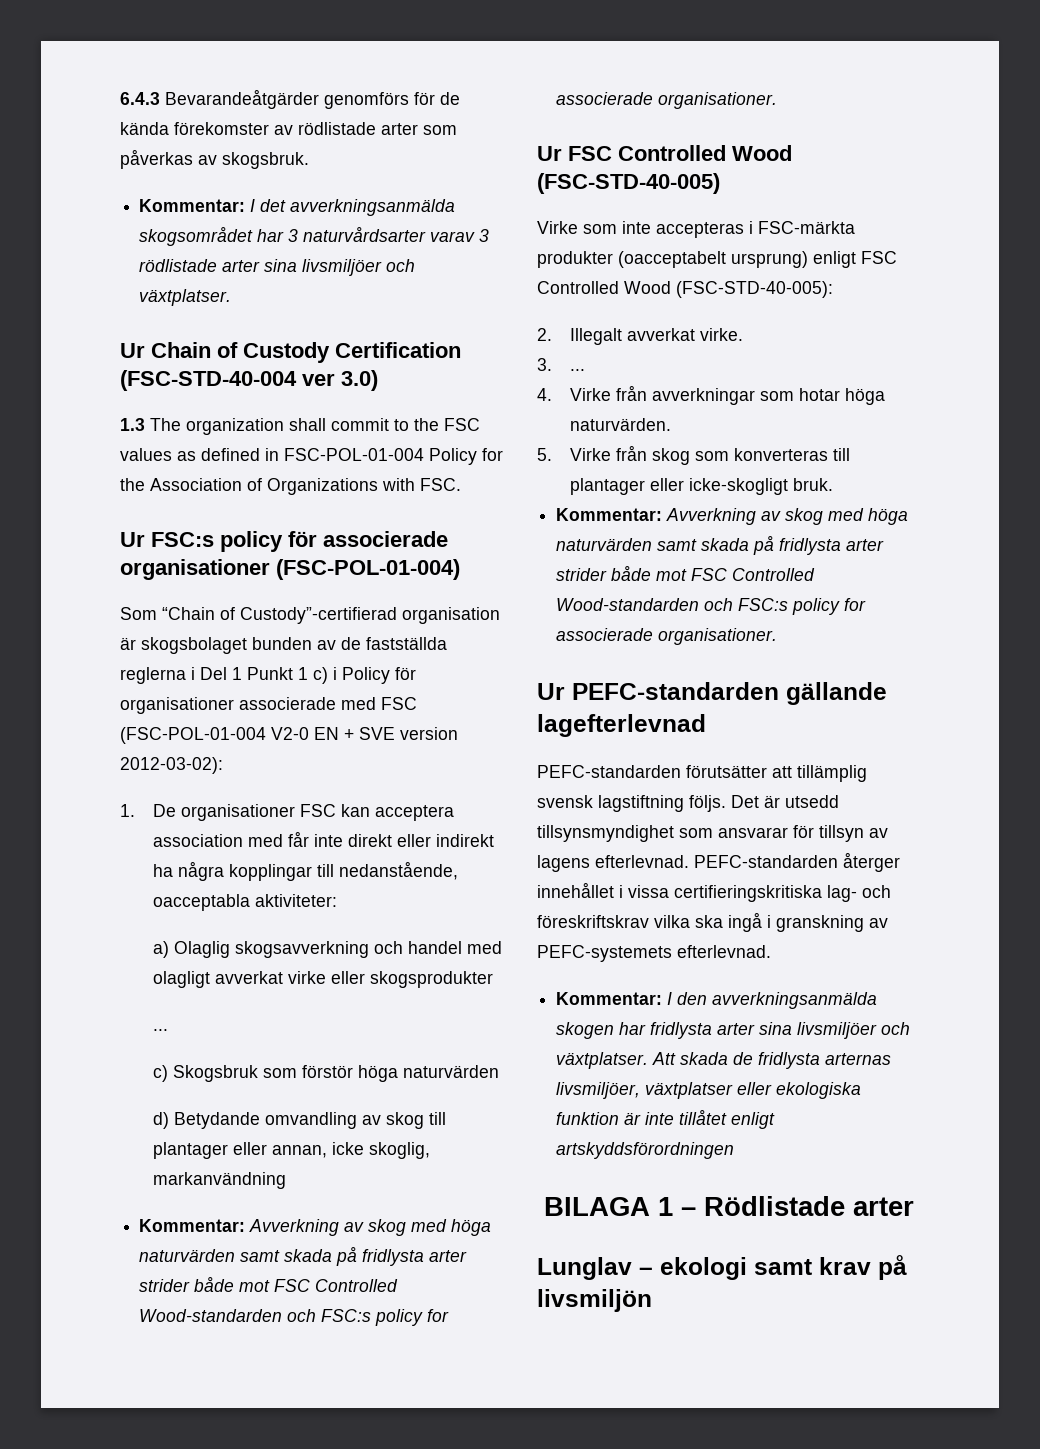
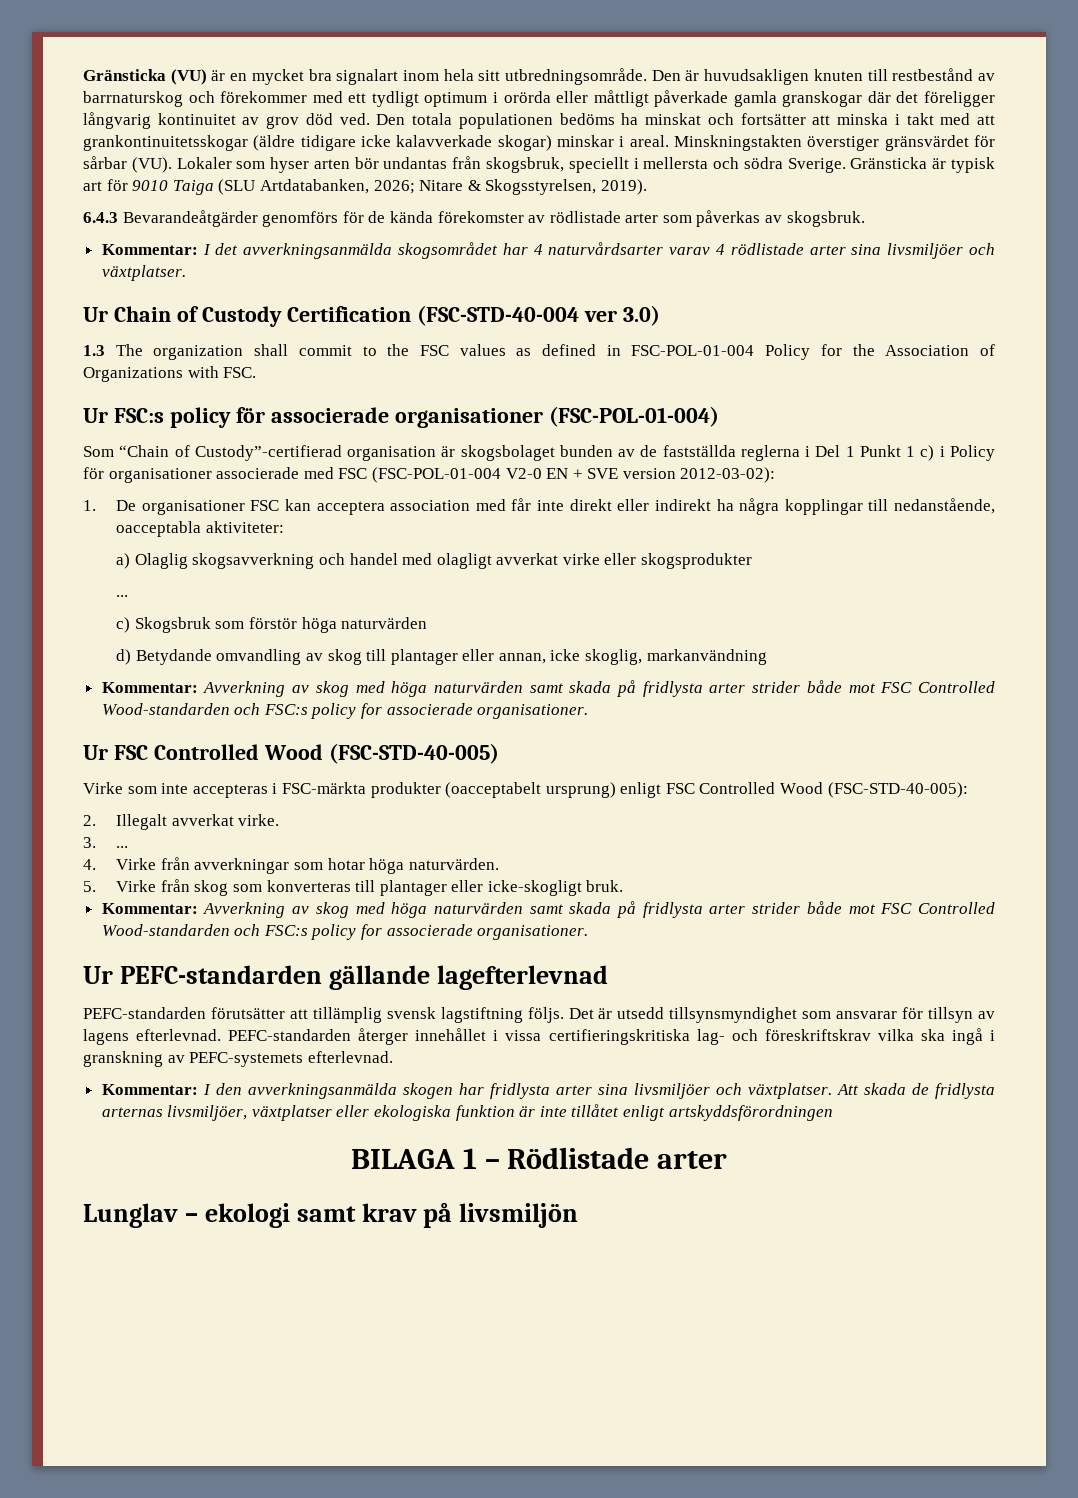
+ Gränsticka (VU) är en mycket bra signalart inom hela sitt utbredningsområde. Den är huvudsakligen knuten till restbestånd av barrnaturskog och förekommer med ett tydligt optimum i orörda eller måttligt påverkade gamla granskogar där det föreligger långvarig kontinuitet av grov död ved. Den totala populationen bedöms ha minskat och fortsätter att minska i takt med att grankontinuitetsskogar (äldre tidigare icke kalavverkade skogar) minskar i areal. Minskningstakten överstiger gränsvärdet för sårbar (VU). Lokaler som hyser arten bör undantas från skogsbruk, speciellt i mellersta och södra Sverige. Gränsticka är typisk art för 9010 Taiga (SLU Artdatabanken, 2026; Nitare & Skogsstyrelsen, 2019).
- Kommentar: I det avverkningsanmälda skogsområdet har 3 naturvårdsarter varav 3 rödlistade arter sina livsmiljöer och växtplatser.
+ Kommentar: I det avverkningsanmälda skogsområdet har 4 naturvårdsarter varav 4 rödlistade arter sina livsmiljöer och växtplatser.

